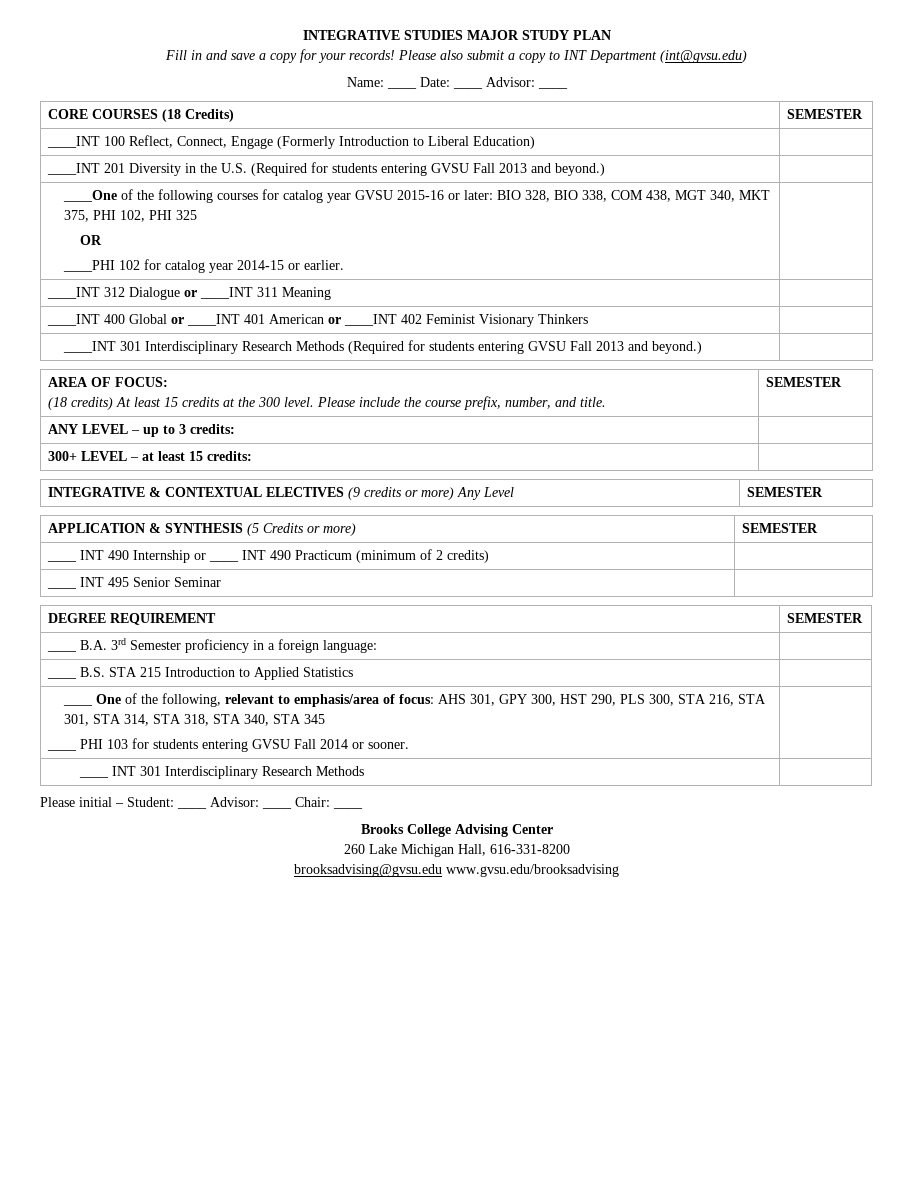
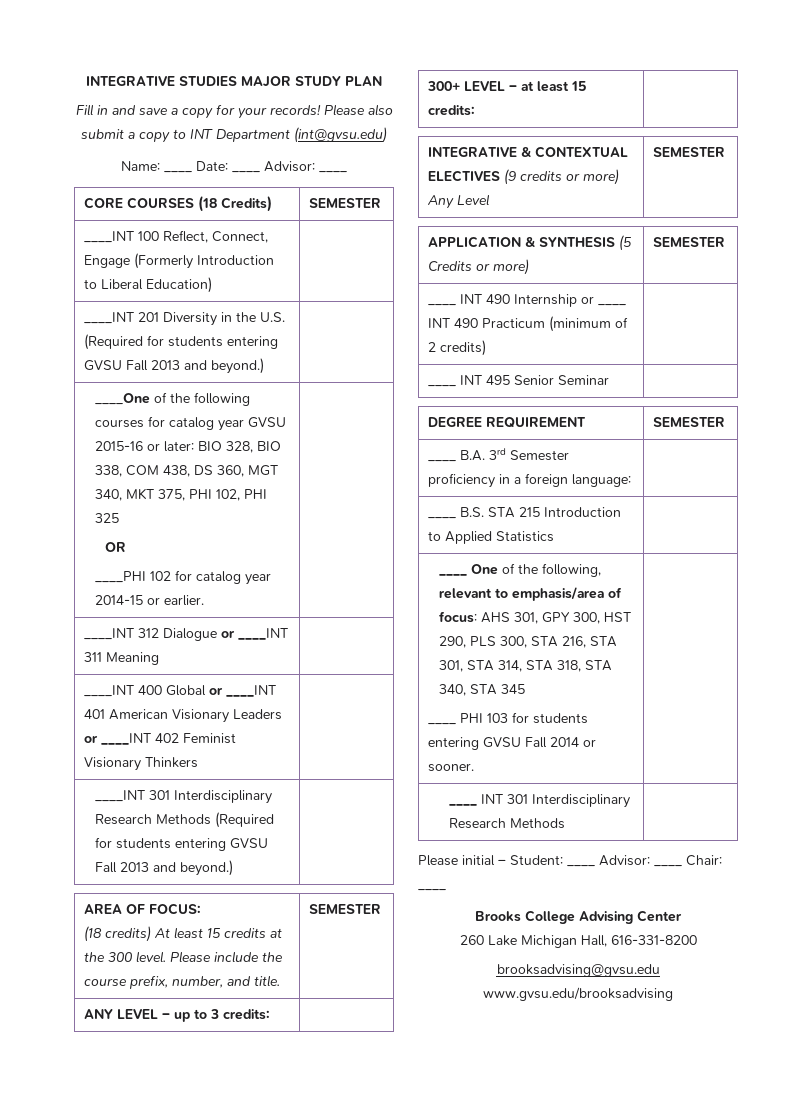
- ____One of the following courses for catalog year GVSU 2015-16 or later: BIO 328, BIO 338, COM 438, MGT 340, MKT 375, PHI 102, PHI 325
+ ____One of the following courses for catalog year GVSU 2015-16 or later: BIO 328, BIO 338, COM 438, DS 360, MGT 340, MKT 375, PHI 102, PHI 325
- ____INT 400 Global or ____INT 401 American or ____INT 402 Feminist Visionary Thinkers |
+ ____INT 400 Global or ____INT 401 American Visionary Leaders or ____INT 402 Feminist Visionary Thinkers |

